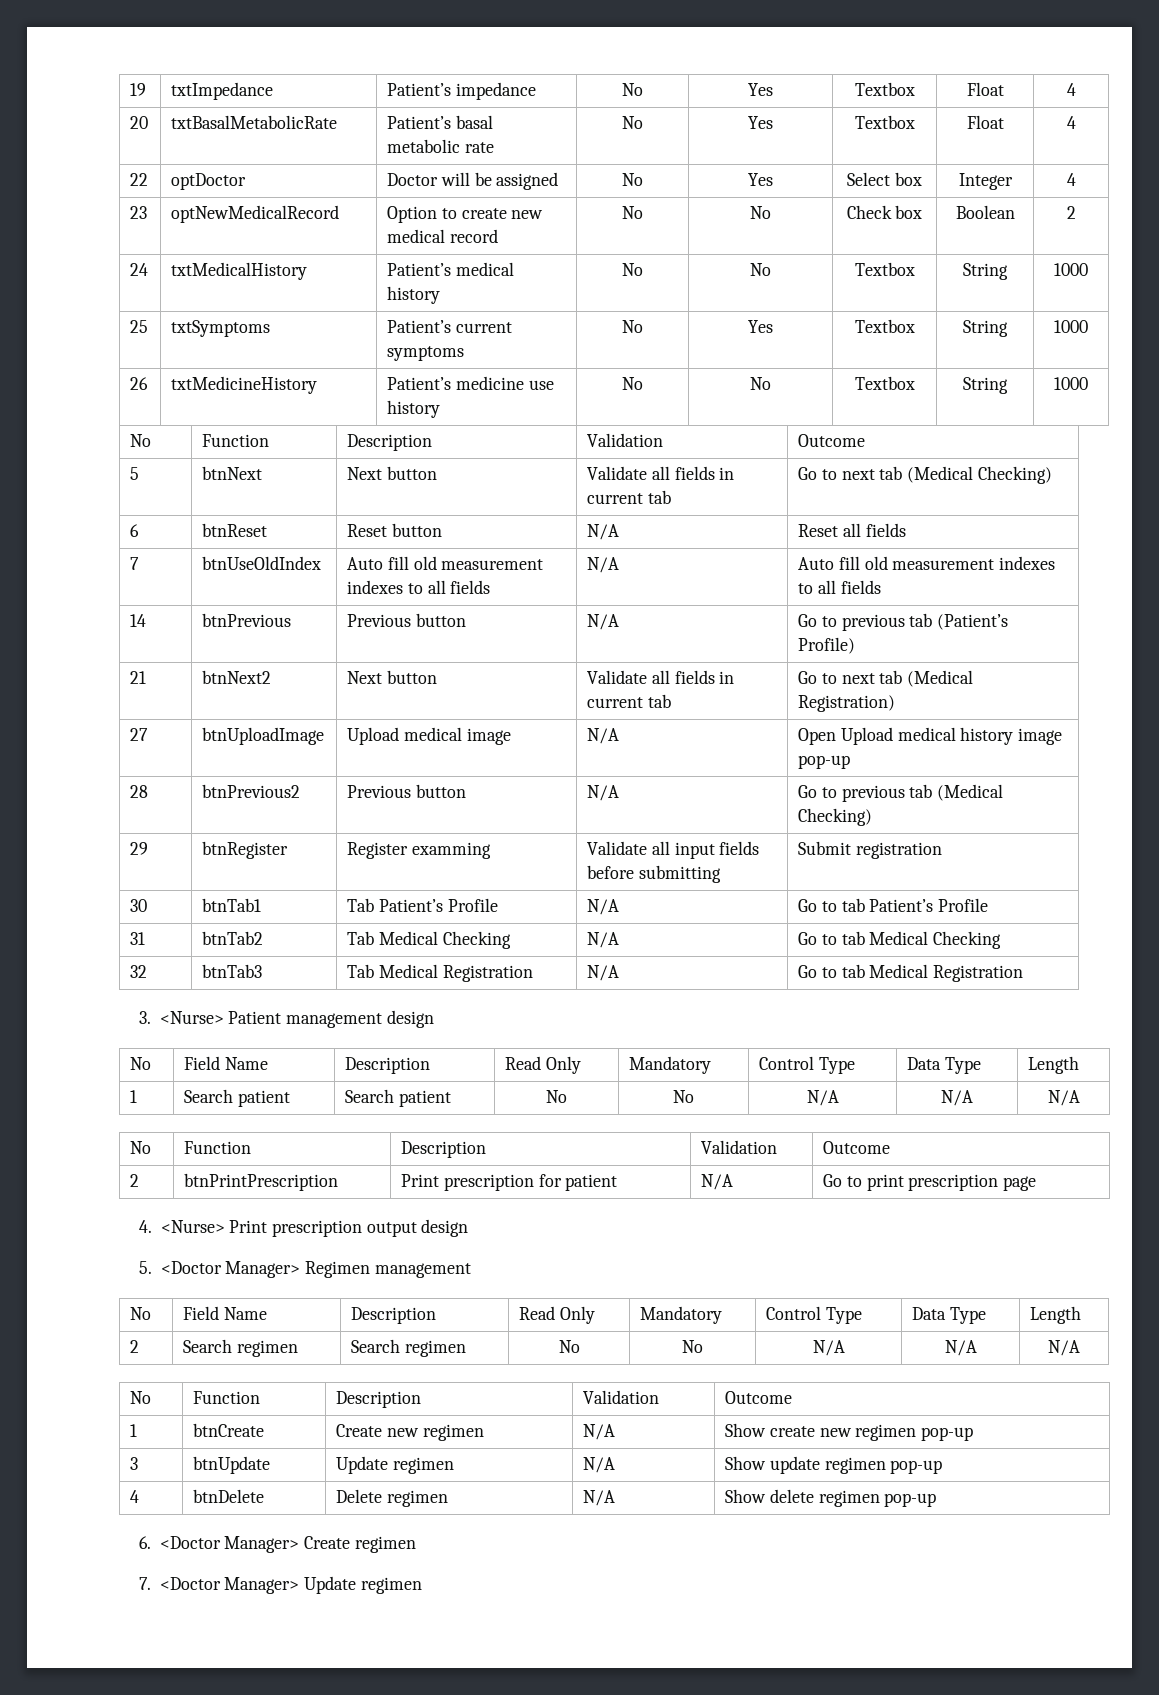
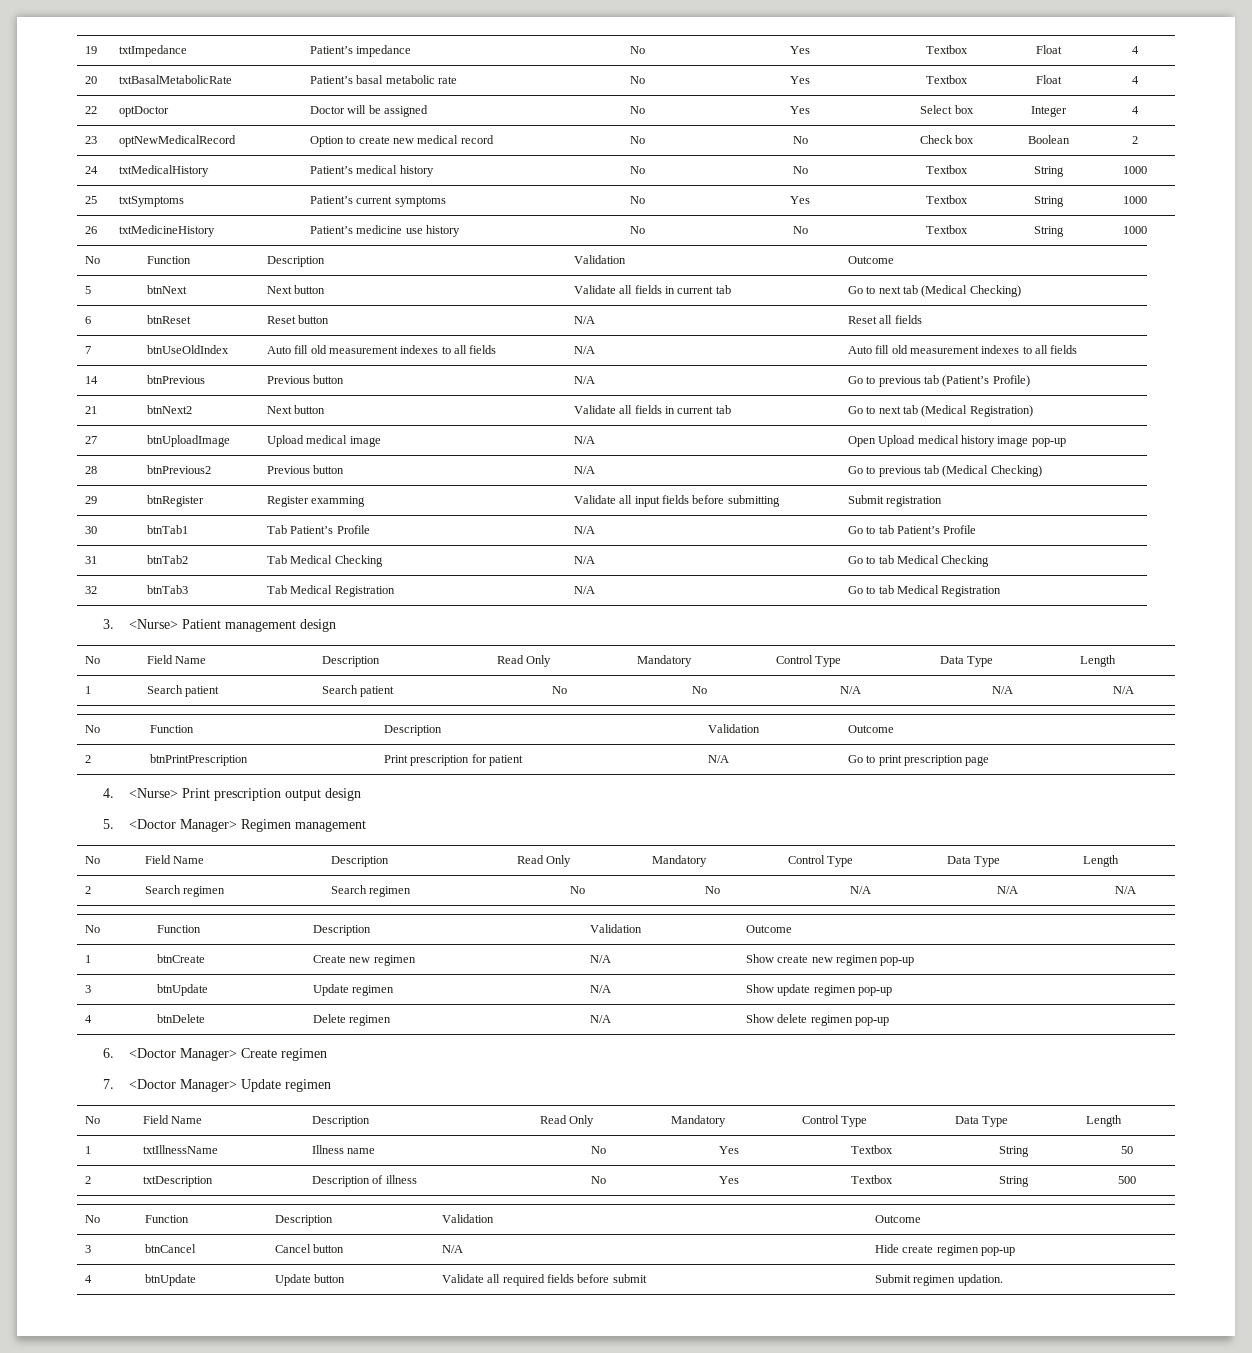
  7. <Doctor Manager> Update regimen
+ No | Field Name | Description | Read Only | Mandatory | Control Type | Data Type | Length
+ 1 | txtIllnessName | Illness name | No | Yes | Textbox | String | 50
+ 2 | txtDescription | Description of illness | No | Yes | Textbox | String | 500
+ No | Function | Description | Validation | Outcome
+ 3 | btnCancel | Cancel button | N/A | Hide create regimen pop-up
+ 4 | btnUpdate | Update button | Validate all required fields before submit | Submit regimen updation.

